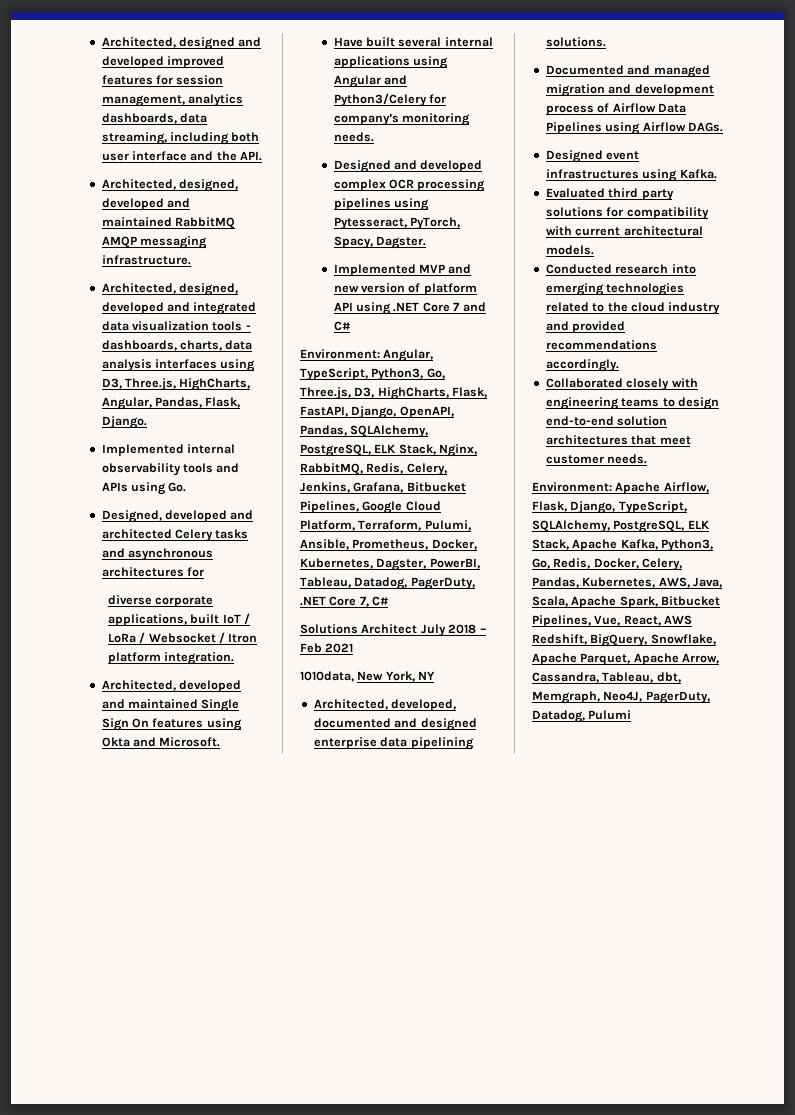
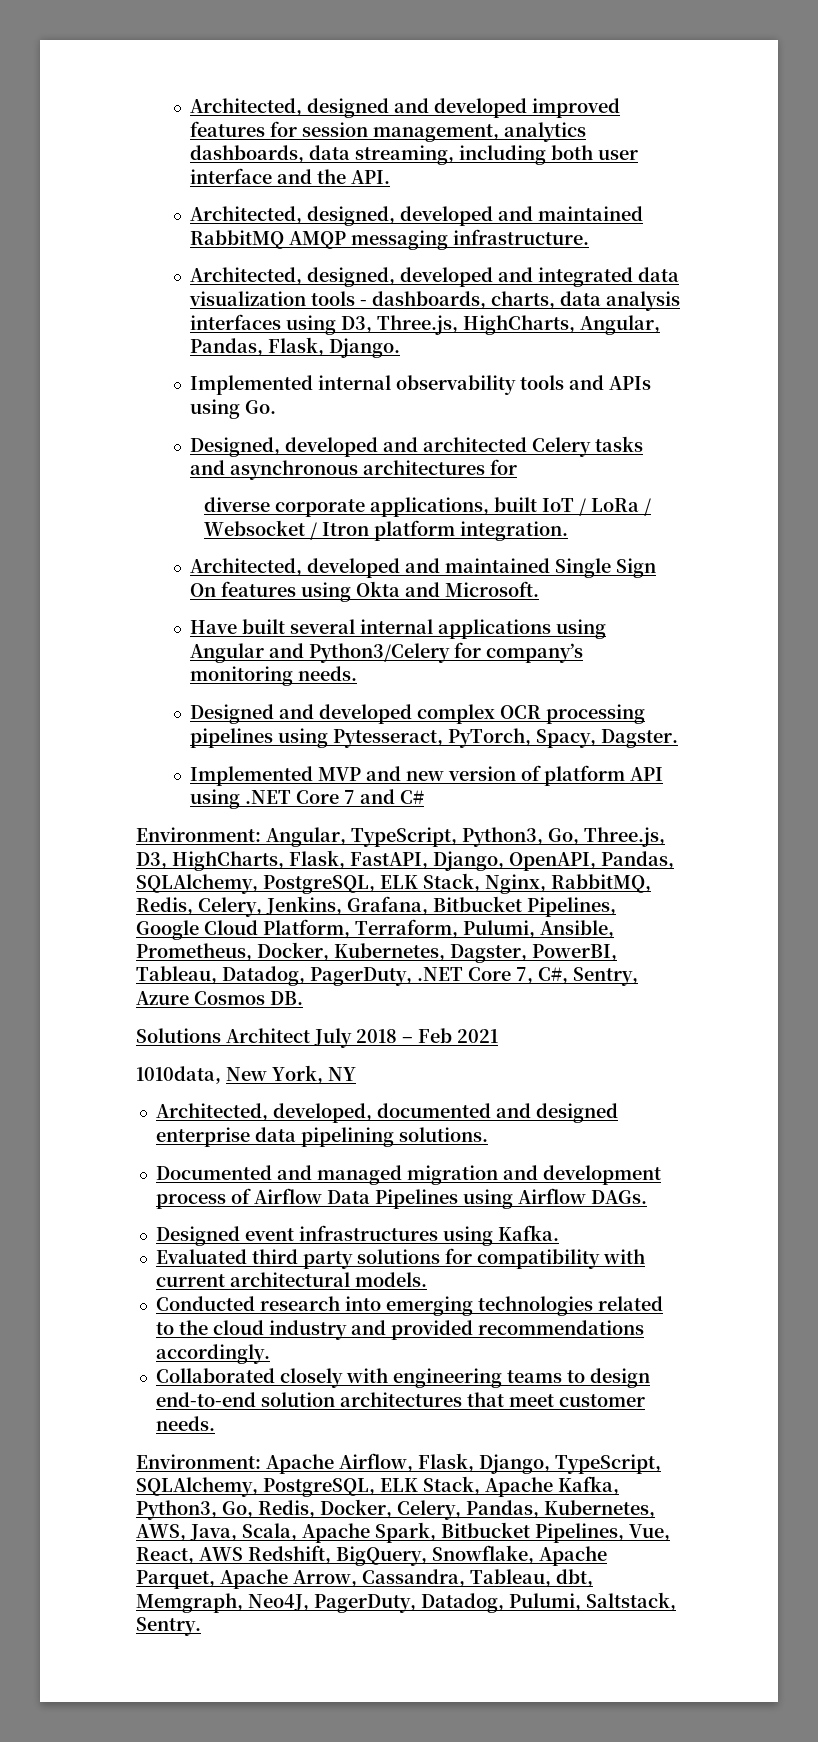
- Environment: Angular, TypeScript, Python3, Go, Three.js, D3, HighCharts, Flask, FastAPI, Django, OpenAPI, Pandas, SQLAlchemy, PostgreSQL, ELK Stack, Nginx, RabbitMQ, Redis, Celery, Jenkins, Grafana, Bitbucket Pipelines, Google Cloud Platform, Terraform, Pulumi, Ansible, Prometheus, Docker, Kubernetes, Dagster, PowerBI, Tableau, Datadog, PagerDuty, .NET Core 7, C#
+ Environment: Angular, TypeScript, Python3, Go, Three.js, D3, HighCharts, Flask, FastAPI, Django, OpenAPI, Pandas, SQLAlchemy, PostgreSQL, ELK Stack, Nginx, RabbitMQ, Redis, Celery, Jenkins, Grafana, Bitbucket Pipelines, Google Cloud Platform, Terraform, Pulumi, Ansible, Prometheus, Docker, Kubernetes, Dagster, PowerBI, Tableau, Datadog, PagerDuty, .NET Core 7, C#, Sentry, Azure Cosmos DB.
- Environment: Apache Airflow, Flask, Django, TypeScript, SQLAlchemy, PostgreSQL, ELK Stack, Apache Kafka, Python3, Go, Redis, Docker, Celery, Pandas, Kubernetes, AWS, Java, Scala, Apache Spark, Bitbucket Pipelines, Vue, React, AWS Redshift, BigQuery, Snowflake, Apache Parquet, Apache Arrow, Cassandra, Tableau, dbt, Memgraph, Neo4J, PagerDuty, Datadog, Pulumi
+ Environment: Apache Airflow, Flask, Django, TypeScript, SQLAlchemy, PostgreSQL, ELK Stack, Apache Kafka, Python3, Go, Redis, Docker, Celery, Pandas, Kubernetes, AWS, Java, Scala, Apache Spark, Bitbucket Pipelines, Vue, React, AWS Redshift, BigQuery, Snowflake, Apache Parquet, Apache Arrow, Cassandra, Tableau, dbt, Memgraph, Neo4J, PagerDuty, Datadog, Pulumi, Saltstack, Sentry.

